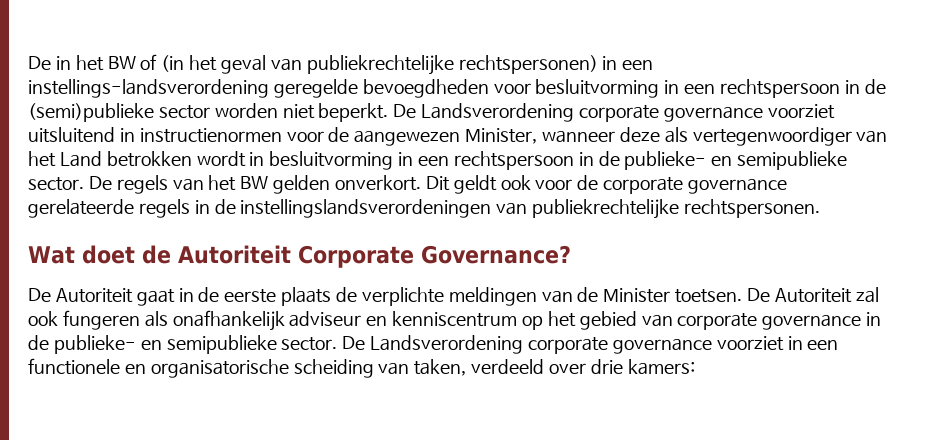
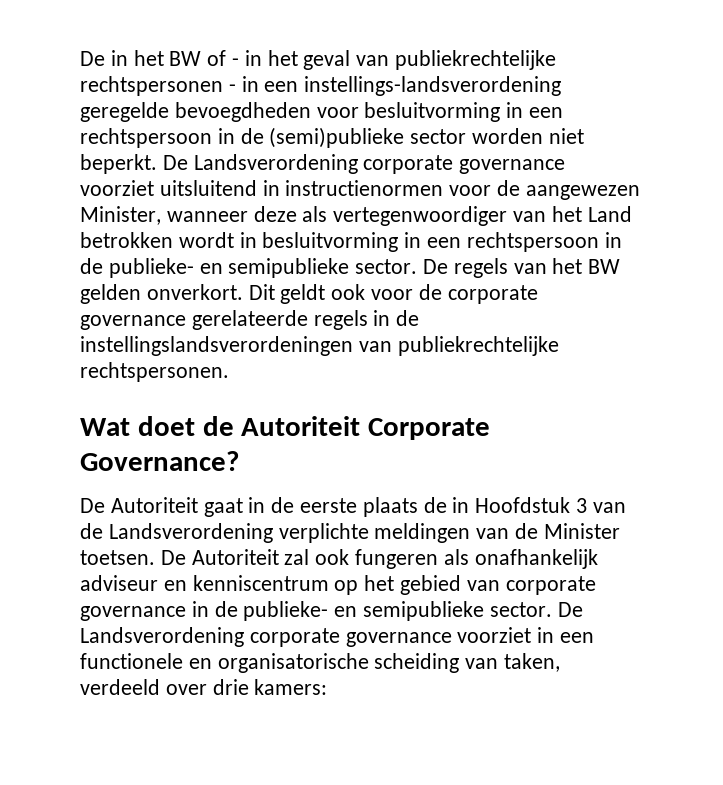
- De in het BW of (in het geval van publiekrechtelijke rechtspersonen) in een instellings-landsverordening geregelde bevoegdheden voor besluitvorming in een rechtspersoon in de (semi)publieke sector worden niet beperkt.
+ De in het BW of - in het geval van publiekrechtelijke rechtspersonen - in een instellings-landsverordening geregelde bevoegdheden voor besluitvorming in een rechtspersoon in de (semi)publieke sector worden niet beperkt.
- De Autoriteit gaat in de eerste plaats de verplichte meldingen van de Minister toetsen.
+ De Autoriteit gaat in de eerste plaats de in Hoofdstuk 3 van de Landsverordening verplichte meldingen van de Minister toetsen.

